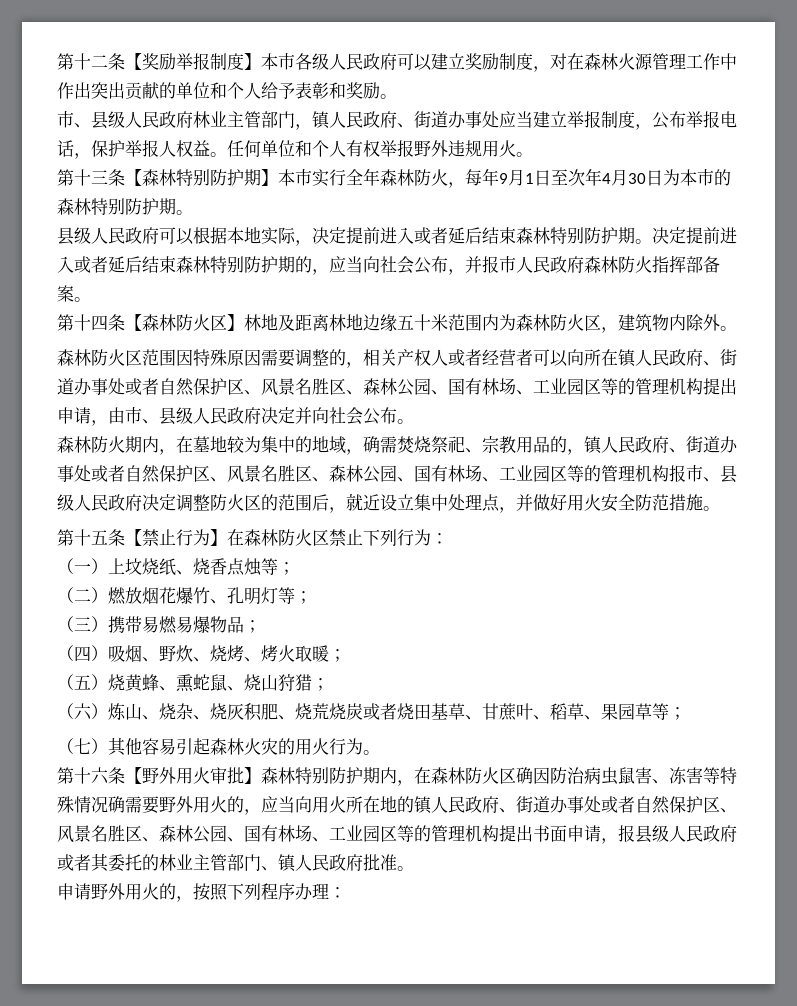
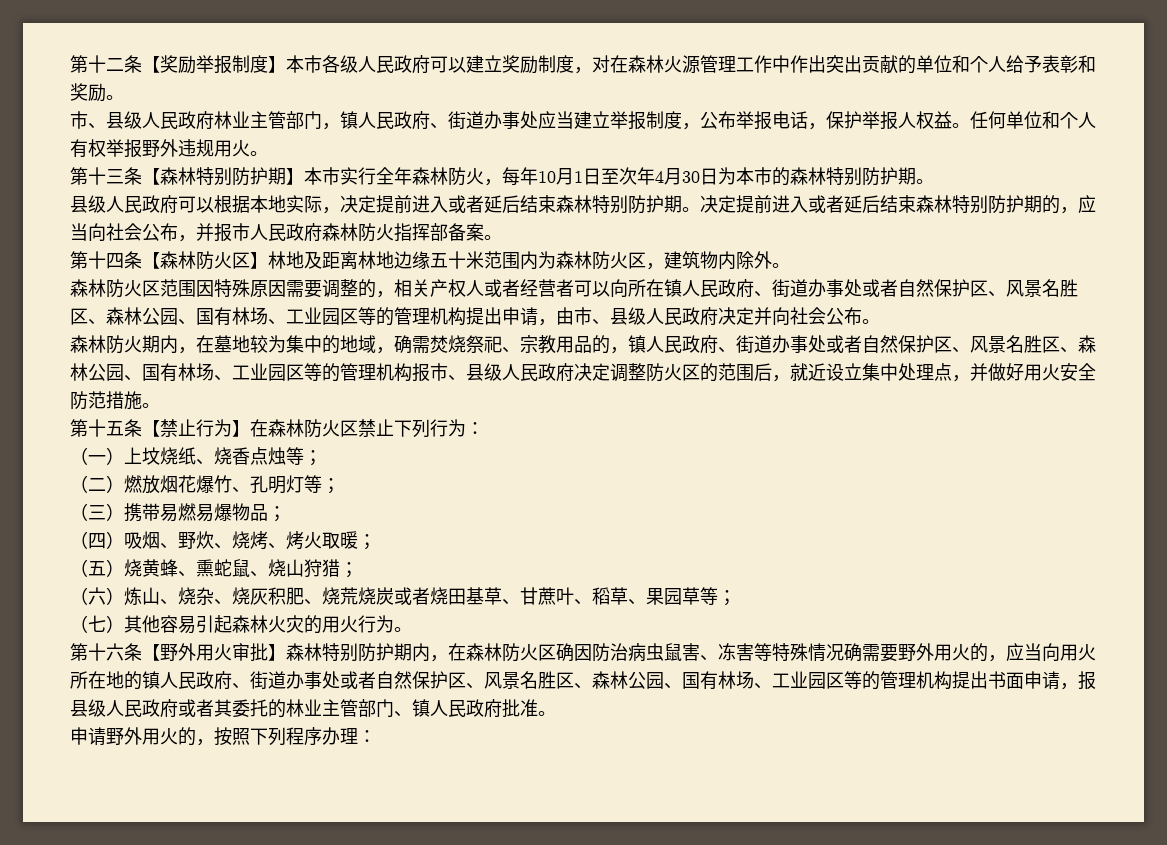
- 第十三条【森林特别防护期】本市实行全年森林防火，每年9月1日至次年4月30日为本市的森林特别防护期。
+ 第十三条【森林特别防护期】本市实行全年森林防火，每年10月1日至次年4月30日为本市的森林特别防护期。

